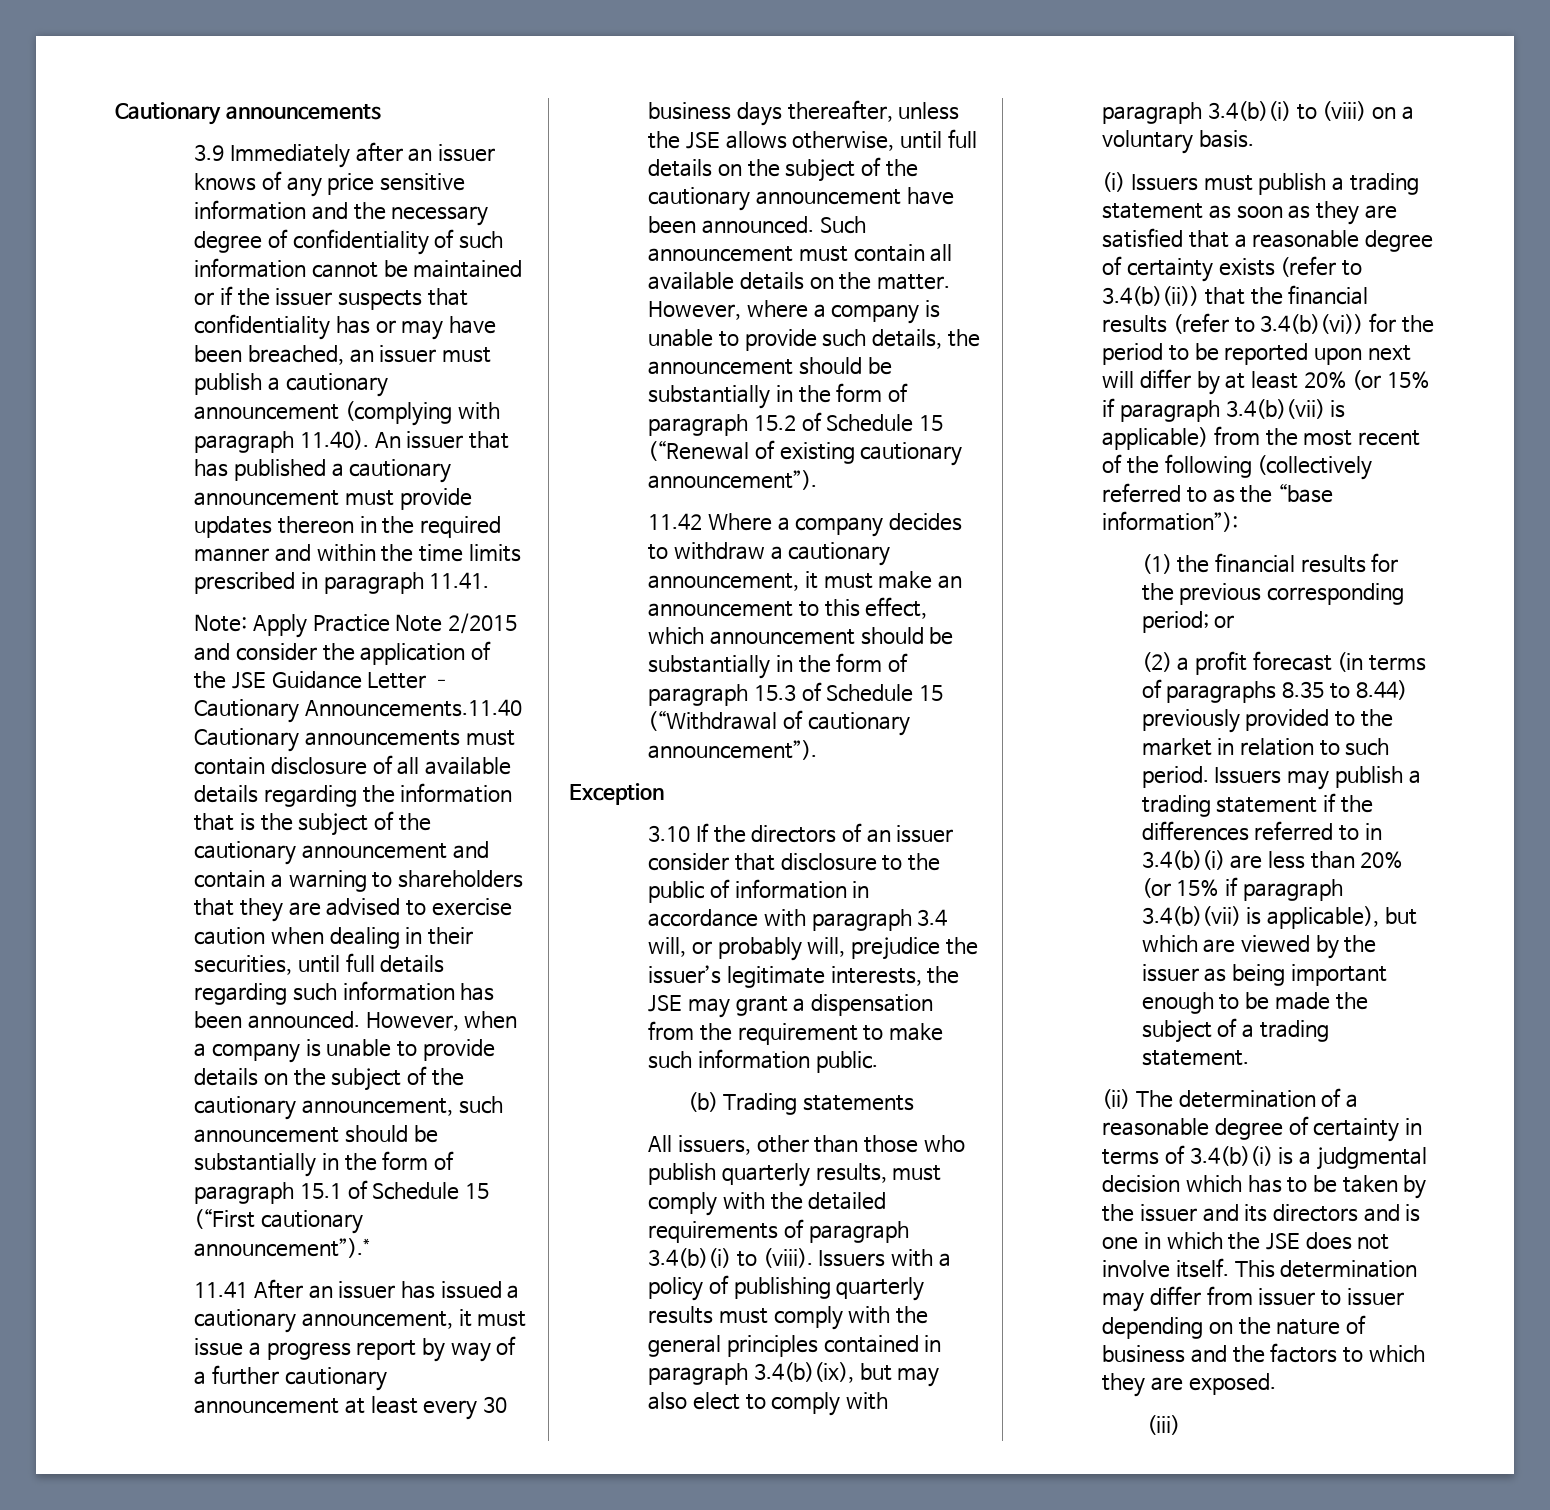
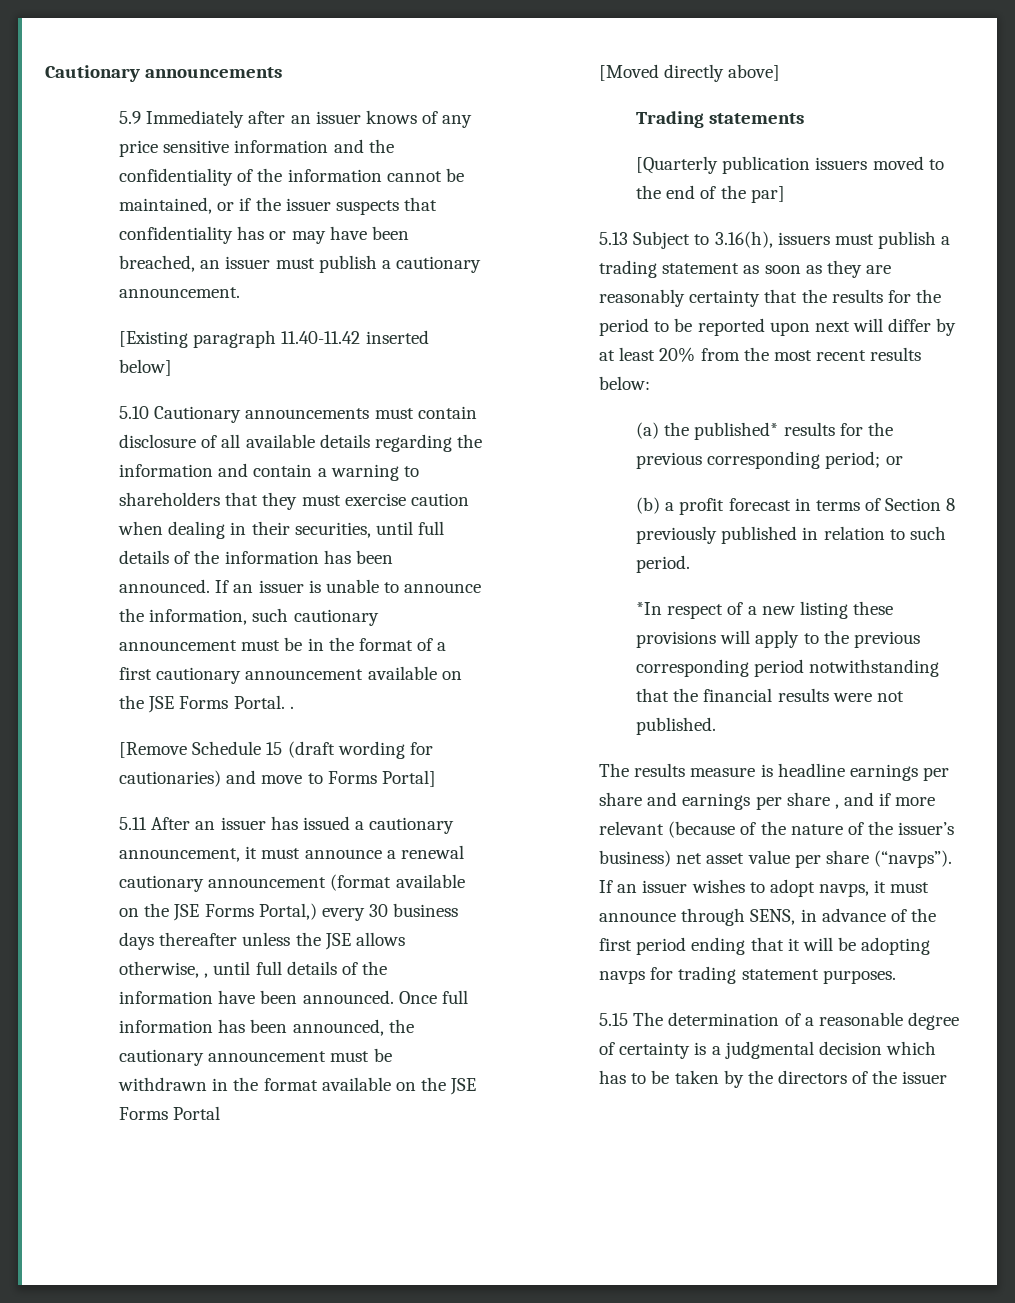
- 3.9 Immediately after an issuer knows of any price sensitive information and the necessary degree of confidentiality of such information cannot be maintained or if the issuer suspects that confidentiality has or may have been breached, an issuer must publish a cautionary announcement (complying with paragraph 11.40). An issuer that has published a cautionary announcement must provide updates thereon in the required manner and within the time limits prescribed in paragraph 11.41.
- Note: Apply Practice Note 2/2015 and consider the application of the JSE Guidance Letter – Cautionary Announcements.11.40 Cautionary announcements must contain disclosure of all available details regarding the information that is the subject of the cautionary announcement and contain a warning to shareholders that they are advised to exercise caution when dealing in their securities, until full details regarding such information has been announced.
+ 5.9 Immediately after an issuer knows of any price sensitive information and the confidentiality of the information cannot be maintained, or if the issuer suspects that confidentiality has or may have been breached, an issuer must publish a cautionary announcement.
+ [Existing paragraph 11.40-11.42 inserted below]
+ 5.10 Cautionary announcements must contain disclosure of all available details regarding the information and contain a warning to shareholders that they must exercise caution when dealing in their securities, until full details of the information has been announced.
- However, when a company is unable to provide details on the subject of the cautionary announcement, such announcement should be substantially in the form of paragraph 15.1 of Schedule 15 (“First cautionary announcement”).*
- 11.41 After an issuer has issued a cautionary announcement, it must issue a progress report by way of a further cautionary announcement at least every 30 business days thereafter, unless the JSE allows otherwise, until full details on the subject of the cautionary announcement have been announced. Such announcement must contain all available details on the matter. However, where a company is unable to provide such details, the announcement should be substantially in the form of paragraph 15.2 of Schedule 15 (“Renewal of existing cautionary announcement”).
- 11.42 Where a company decides to withdraw a cautionary announcement, it must make an announcement to this effect, which announcement should be substantially in the form of paragraph 15.3 of Schedule 15 (“Withdrawal of cautionary announcement”).
- Exception
- 3.10 If the directors of an issuer consider that disclosure to the public of information in accordance with paragraph 3.4 will, or probably will, prejudice the issuer’s legitimate interests, the JSE may grant a dispensation from the requirement to make such information public.
- (b) Trading statements
- All issuers, other than those who publish quarterly results, must comply with the detailed requirements of paragraph 3.4(b)(i) to (viii). Issuers with a policy of publishing quarterly results must comply with the general principles contained in paragraph 3.4(b)(ix), but may also elect to comply with paragraph 3.4(b)(i) to (viii) on a voluntary basis.
- (i) Issuers must publish a trading statement as soon as they are satisfied that a reasonable degree of certainty exists (refer to 3.4(b)(ii)) that the financial results (refer to 3.4(b)(vi)) for the period to be reported upon next will differ by at least 20% (or 15% if paragraph 3.4(b)(vii) is applicable) from the most recent of the following (collectively referred to as the “base information”):
- (1) the financial results for the previous corresponding period; or
+ If an issuer is unable to announce the information, such cautionary announcement must be in the format of a first cautionary announcement available on the JSE Forms Portal. .
+ [Remove Schedule 15 (draft wording for cautionaries) and move to Forms Portal]
+ 5.11 After an issuer has issued a cautionary announcement, it must announce a renewal cautionary announcement (format available on the JSE Forms Portal,) every 30 business days thereafter unless the JSE allows otherwise, , until full details of the information have been announced. Once full information has been announced, the cautionary announcement must be withdrawn in the format available on the JSE Forms Portal
+ [Moved directly above]
+ Trading statements
+ [Quarterly publication issuers moved to the end of the par]
+ 5.13 Subject to 3.16(h), issuers must publish a trading statement as soon as they are reasonably certainty that the results for the period to be reported upon next will differ by at least 20% from the most recent results below:
+ (a) the published* results for the previous corresponding period; or
- (2) a profit forecast (in terms of paragraphs 8.35 to 8.44) previously provided to the market in relation to such period. Issuers may publish a trading statement if the differences referred to in 3.4(b)(i) are less than 20% (or 15% if paragraph 3.4(b)(vii) is applicable), but which are viewed by the issuer as being important enough to be made the subject of a trading statement.
- (ii) The determination of a reasonable degree of certainty in terms of 3.4(b)(i) is a judgmental decision which has to be taken by the issuer and its directors and is one in which the JSE does not involve itself. This determination may differ from issuer to issuer depending on the nature of business and the factors to which they are exposed.
- (iii)
+ (b) a profit forecast in terms of Section 8 previously published in relation to such period.
+ *In respect of a new listing these provisions will apply to the previous corresponding period notwithstanding that the financial results were not published.
+ The results measure is headline earnings per share and earnings per share , and if more relevant (because of the nature of the issuer’s business) net asset value per share (“navps”). If an issuer wishes to adopt navps, it must announce through SENS, in advance of the first period ending that it will be adopting navps for trading statement purposes.
+ 5.15 The determination of a reasonable degree of certainty is a judgmental decision which has to be taken by the directors of the issuer

